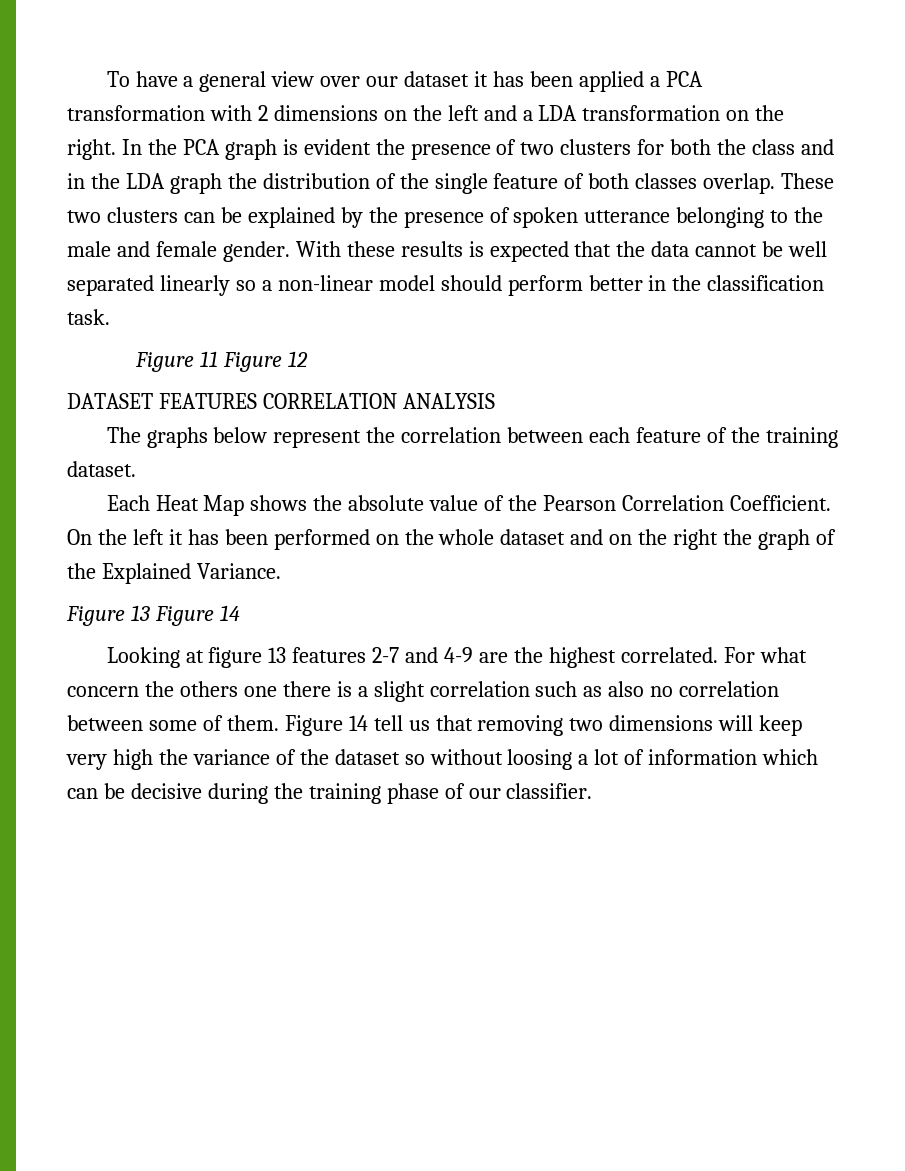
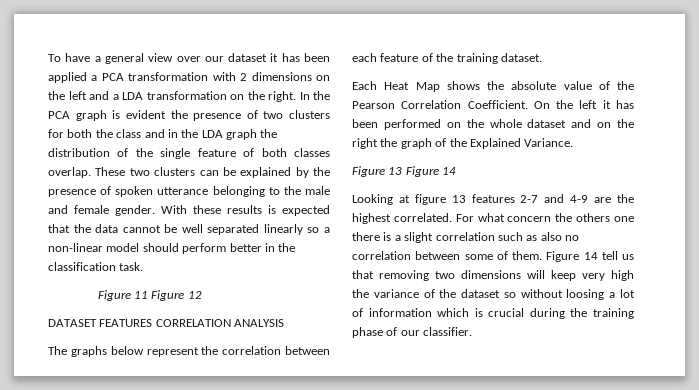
- Figure 14 tell us that removing two dimensions will keep very high the variance of the dataset so without loosing a lot of information which can be decisive during the training phase of our classifier.
+ Figure 14 tell us that removing two dimensions will keep very high the variance of the dataset so without loosing a lot of information which is crucial during the training phase of our classifier.

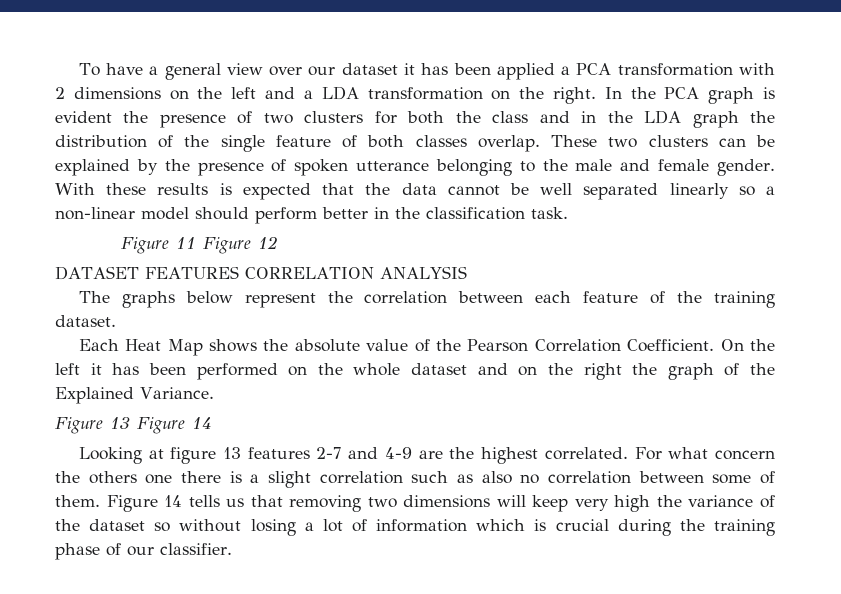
- Figure 14 tell us that removing two dimensions will keep very high the variance of the dataset so without loosing a lot of information which is crucial during the training phase of our classifier.
+ Figure 14 tells us that removing two dimensions will keep very high the variance of the dataset so without losing a lot of information which is crucial during the training phase of our classifier.

